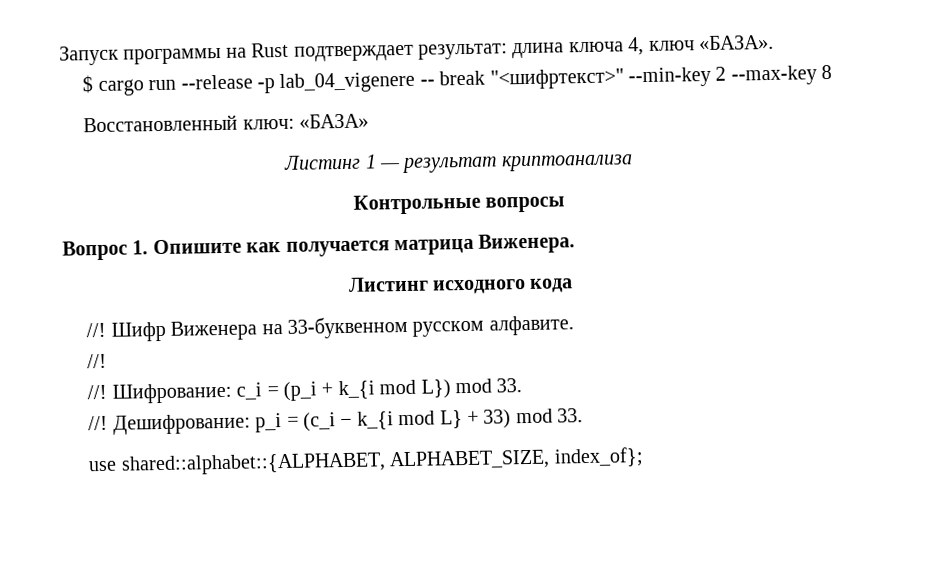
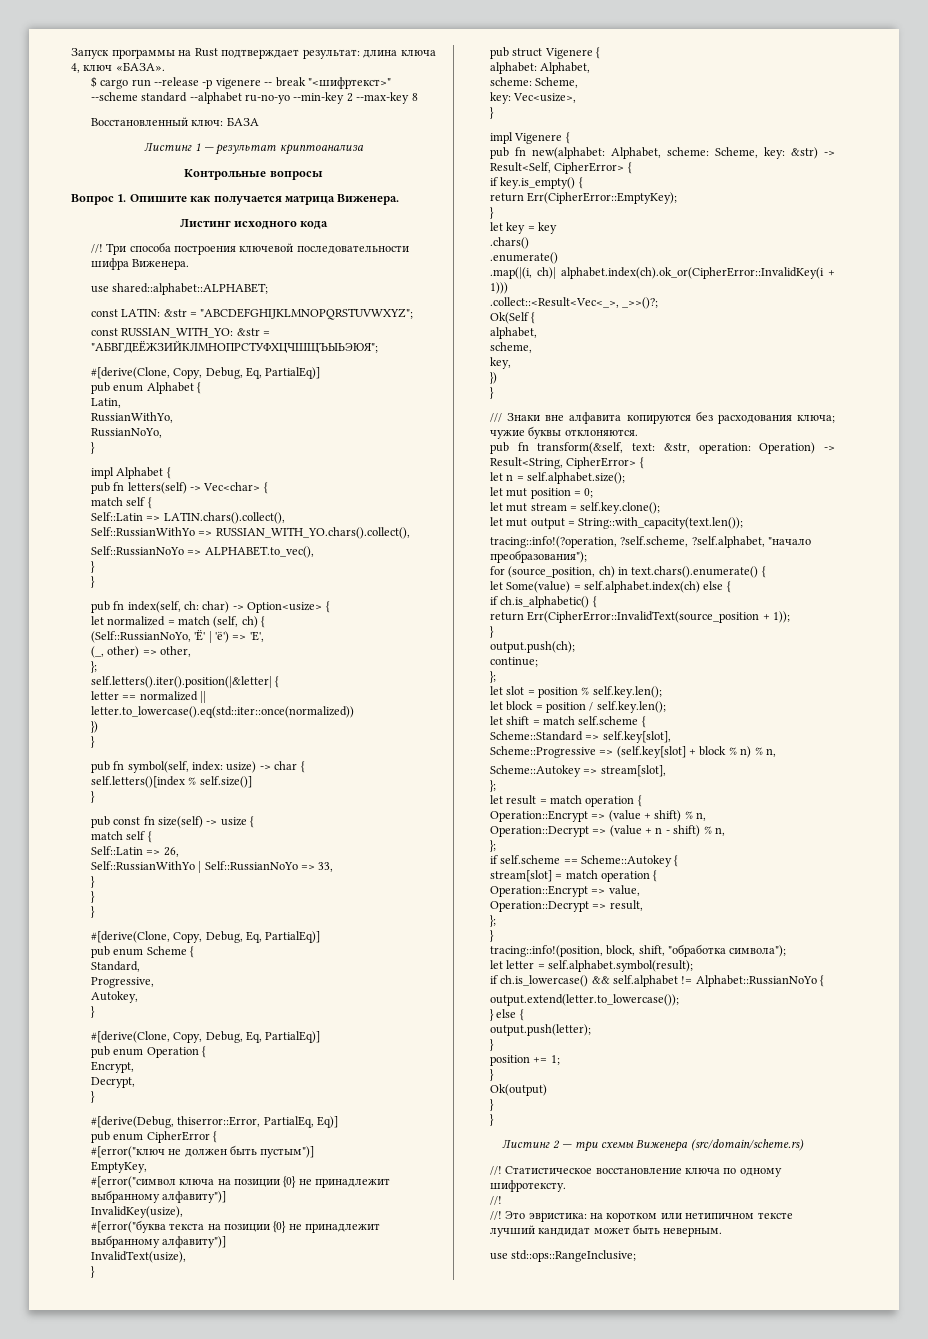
- $ cargo run --release -p lab_04_vigenere -- break "<шифртекст>" --min-key 2 --max-key 8
+ $ cargo run --release -p vigenere -- break "<шифртекст>" --scheme standard --alphabet ru-no-yo --min-key 2 --max-key 8
- Восстановленный ключ: «БАЗА»
+ Восстановленный ключ: БАЗА
- Шифр Виженера на 33-буквенном русском алфавите.
+ Три способа построения ключевой последовательности шифра Виженера.
+ use shared::alphabet::ALPHABET;
+ const LATIN: &str = "ABCDEFGHIJKLMNOPQRSTUVWXYZ";
+ const RUSSIAN_WITH_YO: &str = "АБВГДЕЁЖЗИЙКЛМНОПРСТУФХЦЧШЩЪЫЬЭЮЯ";
+ #[derive(Clone, Copy, Debug, Eq, PartialEq)]
+ pub enum Alphabet {
+ Latin,
+ RussianWithYo,
+ RussianNoYo,
+ }
+ impl Alphabet {
+ pub fn letters(self) -> Vec<char> {
+ match self {
+ Self::Latin => LATIN.chars().collect(),
+ Self::RussianWithYo => RUSSIAN_WITH_YO.chars().collect(),
+ Self::RussianNoYo => ALPHABET.to_vec(),
+ }
+ }
+ pub fn index(self, ch: char) -> Option<usize> {
+ let normalized = match (self, ch) {
+ (Self::RussianNoYo, 'Ё' | 'ё') => 'Е',
+ (_, other) => other,
+ };
+ self.letters().iter().position(|&letter| {
+ letter == normalized || letter.to_lowercase().eq(std::iter::once(normalized))
+ })
+ }
+ pub fn symbol(self, index: usize) -> char {
+ self.letters()[index % self.size()]
+ }
+ pub const fn size(self) -> usize {
+ match self {
+ Self::Latin => 26,
+ Self::RussianWithYo | Self::RussianNoYo => 33,
+ }
+ }
+ }
+ #[derive(Clone, Copy, Debug, Eq, PartialEq)]
+ pub enum Scheme {
+ Standard,
+ Progressive,
+ Autokey,
+ }
+ #[derive(Clone, Copy, Debug, Eq, PartialEq)]
+ pub enum Operation {
+ Encrypt,
+ Decrypt,
+ }
+ #[derive(Debug, thiserror::Error, PartialEq, Eq)]
+ pub enum CipherError {
+ #[error("ключ не должен быть пустым")]
+ EmptyKey,
+ #[error("символ ключа на позиции {0} не принадлежит выбранному алфавиту")]
+ InvalidKey(usize),
+ #[error("буква текста на позиции {0} не принадлежит выбранному алфавиту")]
+ InvalidText(usize),
+ }
+ pub struct Vigenere {
+ alphabet: Alphabet,
+ scheme: Scheme,
+ key: Vec<usize>,
+ }
+ impl Vigenere {
+ pub fn new(alphabet: Alphabet, scheme: Scheme, key: &str) -> Result<Self, CipherError> {
+ if key.is_empty() {
+ return Err(CipherError::EmptyKey);
+ }
+ let key = key
+ .chars()
+ .enumerate()
+ .map(|(i, ch)| alphabet.index(ch).ok_or(CipherError::InvalidKey(i + 1)))
+ .collect::<Result<Vec<_>, _>>()?;
+ Ok(Self {
+ alphabet,
+ scheme,
+ key,
+ })
+ }
+ /// Знаки вне алфавита копируются без расходования ключа; чужие буквы отклоняются.
+ pub fn transform(&self, text: &str, operation: Operation) -> Result<String, CipherError> {
+ let n = self.alphabet.size();
+ let mut position = 0;
+ let mut stream = self.key.clone();
+ let mut output = String::with_capacity(text.len());
+ tracing::info!(?operation, ?self.scheme, ?self.alphabet, "начало преобразования");
+ for (source_position, ch) in text.chars().enumerate() {
+ let Some(value) = self.alphabet.index(ch) else {
+ if ch.is_alphabetic() {
+ return Err(CipherError::InvalidText(source_position + 1));
+ }
+ output.push(ch);
+ continue;
+ };
+ let slot = position % self.key.len();
+ let block = position / self.key.len();
+ let shift = match self.scheme {
+ Scheme::Standard => self.key[slot],
+ Scheme::Progressive => (self.key[slot] + block % n) % n,
+ Scheme::Autokey => stream[slot],
+ };
+ let result = match operation {
+ Operation::Encrypt => (value + shift) % n,
+ Operation::Decrypt => (value + n - shift) % n,
+ };
+ if self.scheme == Scheme::Autokey {
+ stream[slot] = match operation {
+ Operation::Encrypt => value,
+ Operation::Decrypt => result,
+ };
+ }
+ tracing::info!(position, block, shift, "обработка символа");
+ let letter = self.alphabet.symbol(result);
+ if ch.is_lowercase() && self.alphabet != Alphabet::RussianNoYo {
+ output.extend(letter.to_lowercase());
+ } else {
+ output.push(letter);
+ }
+ position += 1;
+ }
+ Ok(output)
+ }
+ }
+ Листинг 2 — три схемы Виженера (src/domain/scheme.rs)
+ //! Статистическое восстановление ключа по одному шифротексту.
  //!
- //! Шифрование: c_i = (p_i + k_{i mod L}) mod 33.
- //! Дешифрование: p_i = (c_i − k_{i mod L} + 33) mod 33.
- use shared::alphabet::{ALPHABET, ALPHABET_SIZE, index_of};
+ //! Это эвристика: на коротком или нетипичном тексте лучший кандидат может быть неверным.
+ use std::ops::RangeInclusive;

